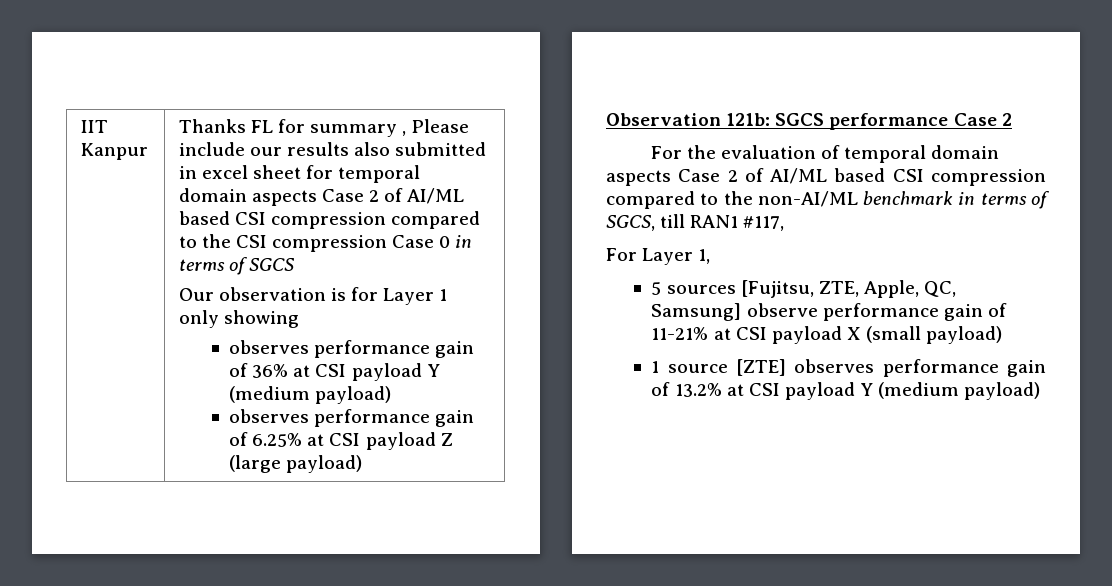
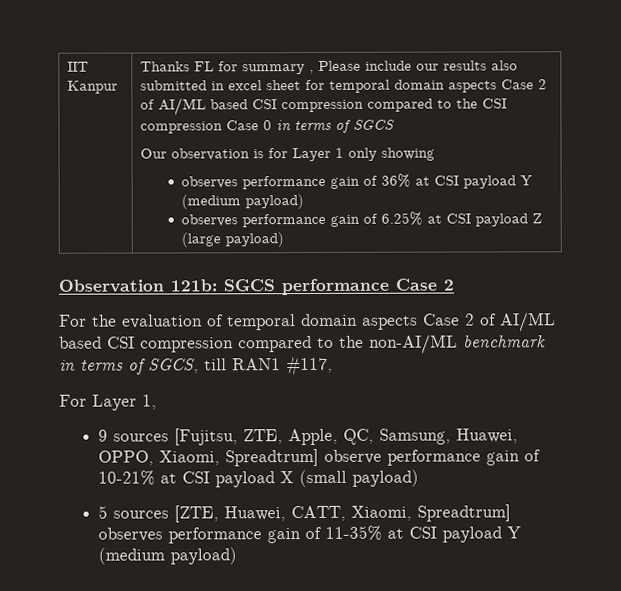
- 5 sources [Fujitsu, ZTE, Apple, QC, Samsung] observe performance gain of 11-21% at CSI payload X (small payload)
+ 9 sources [Fujitsu, ZTE, Apple, QC, Samsung, Huawei, OPPO, Xiaomi, Spreadtrum] observe performance gain of 10-21% at CSI payload X (small payload)
- 1 source [ZTE] observes performance gain of 13.2% at CSI payload Y (medium payload)
+ 5 sources [ZTE, Huawei, CATT, Xiaomi, Spreadtrum] observes performance gain of 11-35% at CSI payload Y (medium payload)

